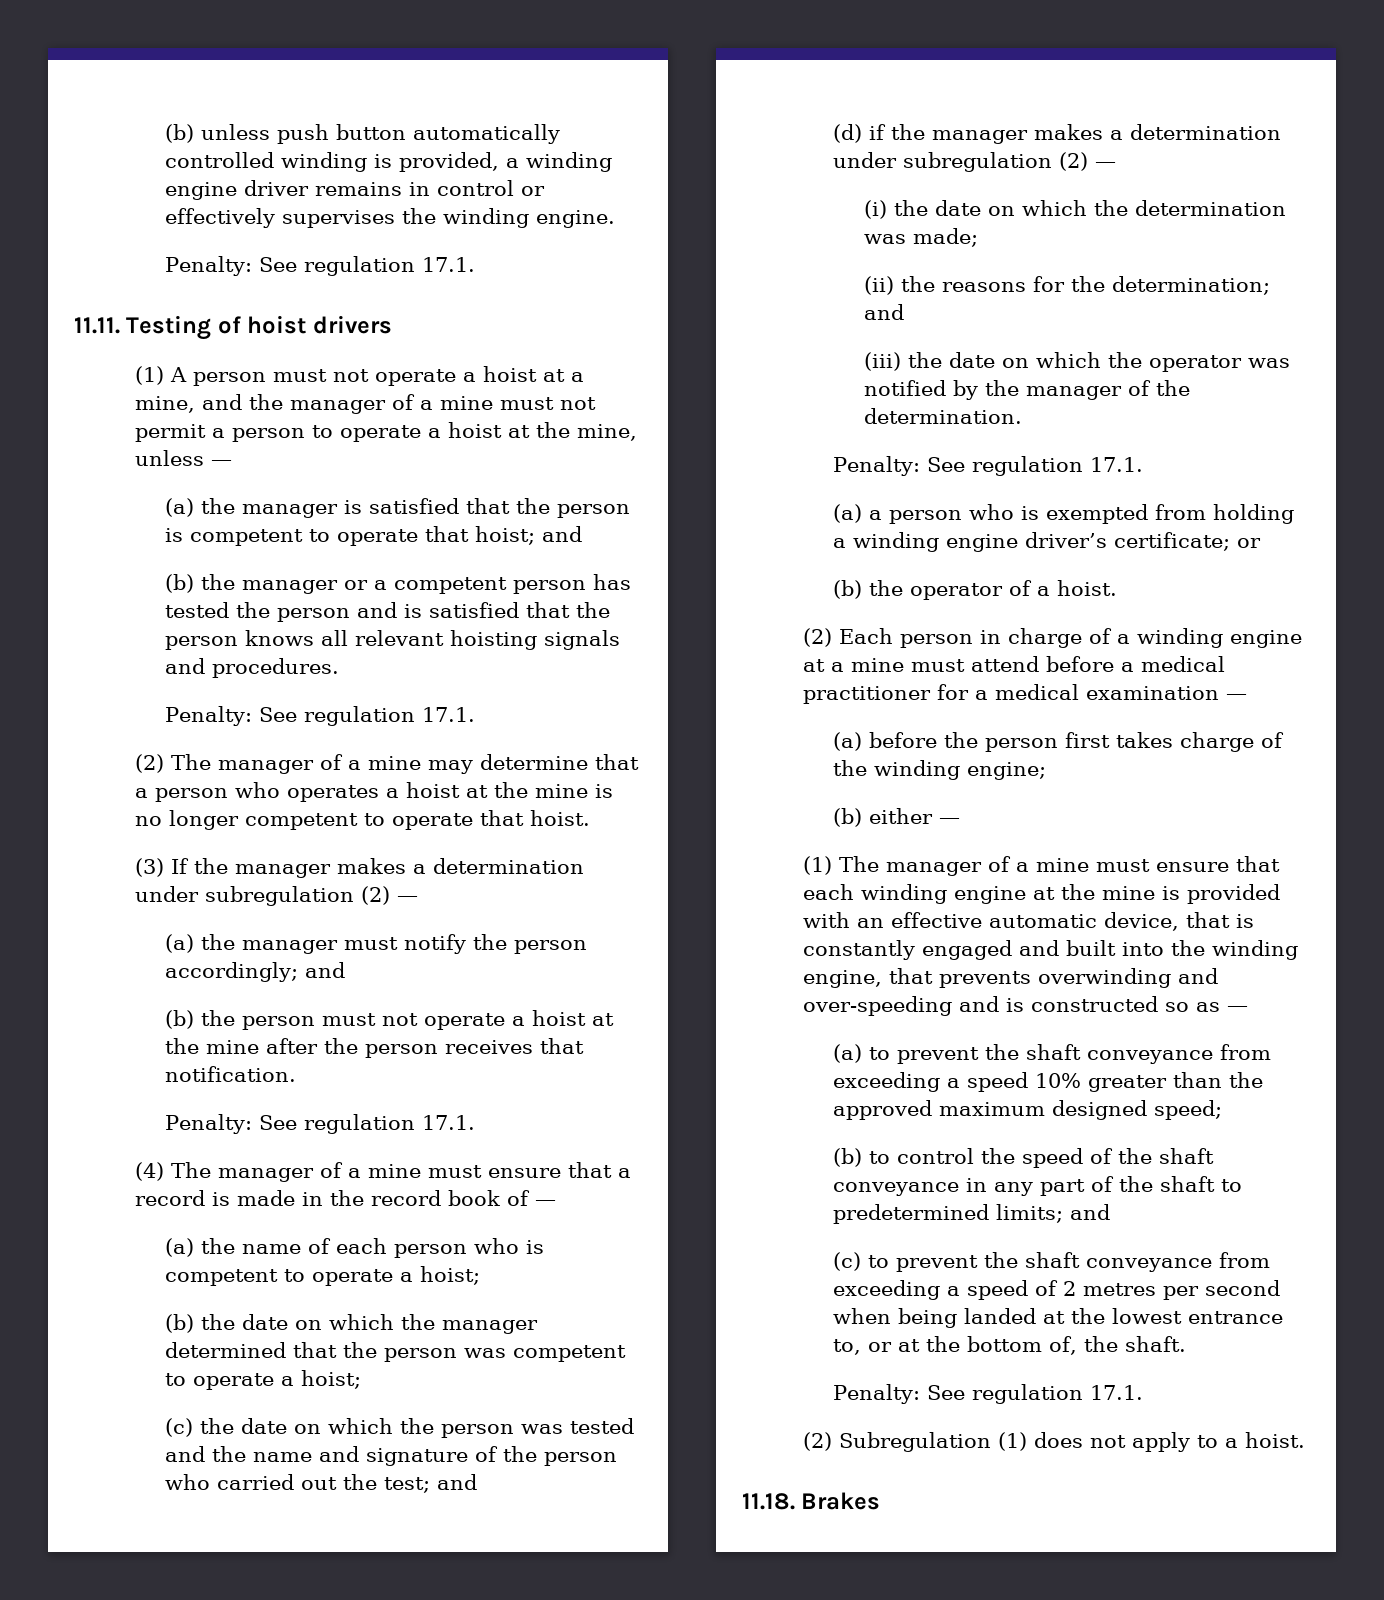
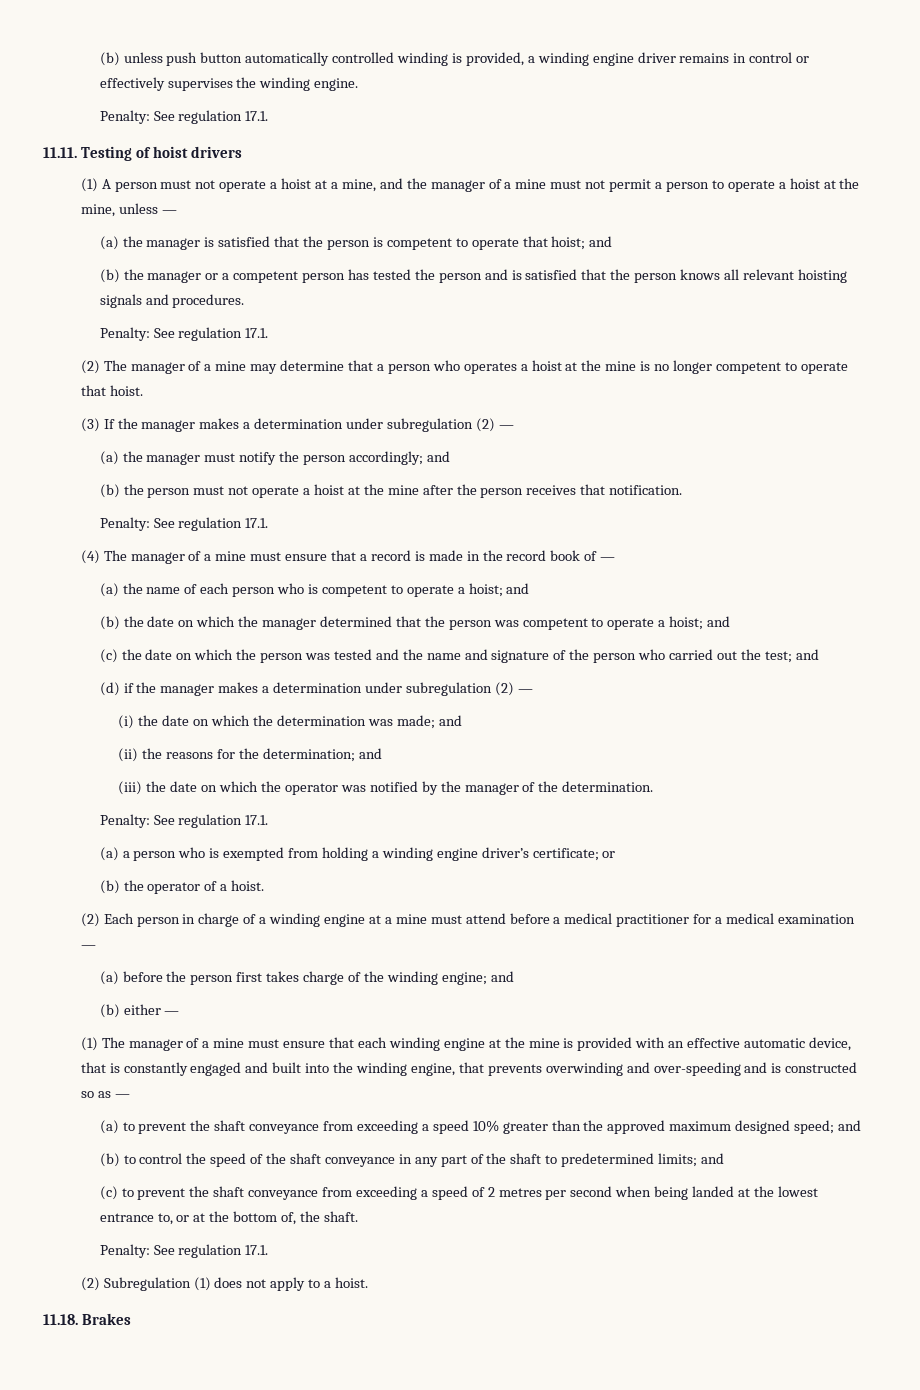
- (a) the name of each person who is competent to operate a hoist;
+ (a) the name of each person who is competent to operate a hoist; and
- (b) the date on which the manager determined that the person was competent to operate a hoist;
+ (b) the date on which the manager determined that the person was competent to operate a hoist; and
- (i) the date on which the determination was made;
+ (i) the date on which the determination was made; and
- (a) before the person first takes charge of the winding engine;
+ (a) before the person first takes charge of the winding engine; and
- (a) to prevent the shaft conveyance from exceeding a speed 10% greater than the approved maximum designed speed;
+ (a) to prevent the shaft conveyance from exceeding a speed 10% greater than the approved maximum designed speed; and

